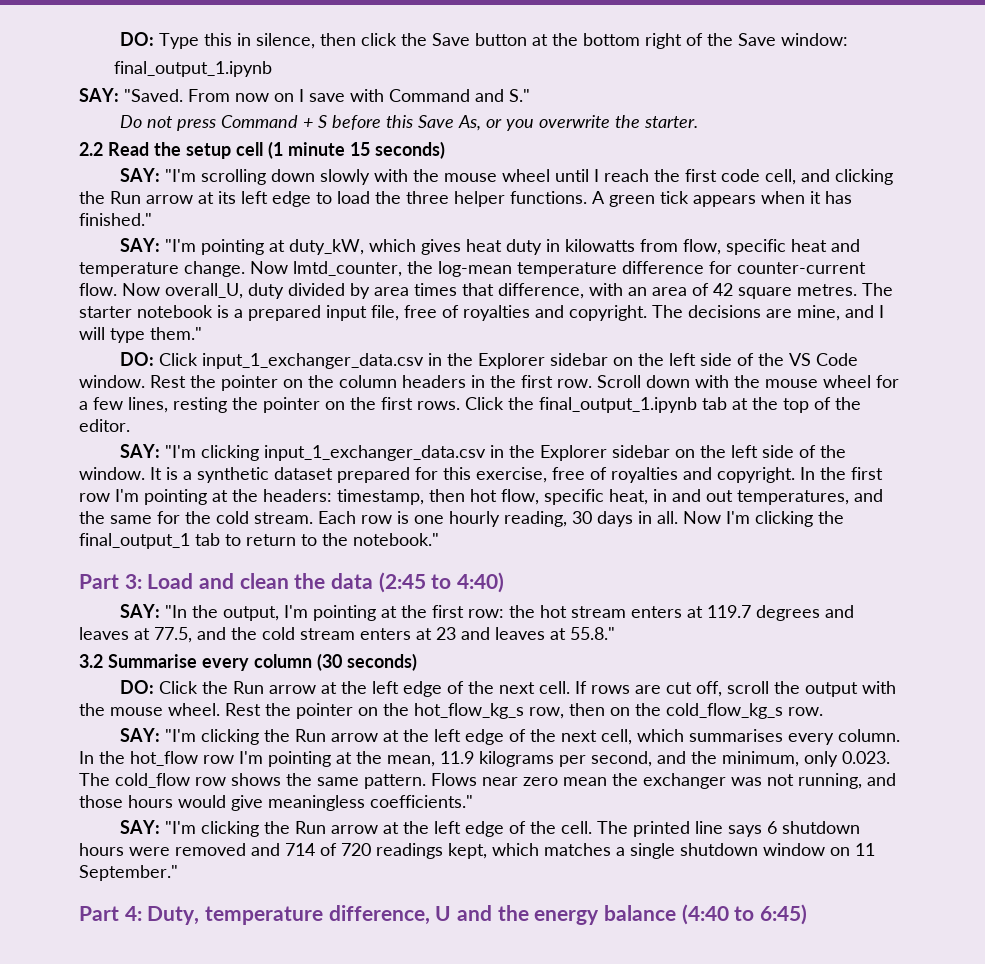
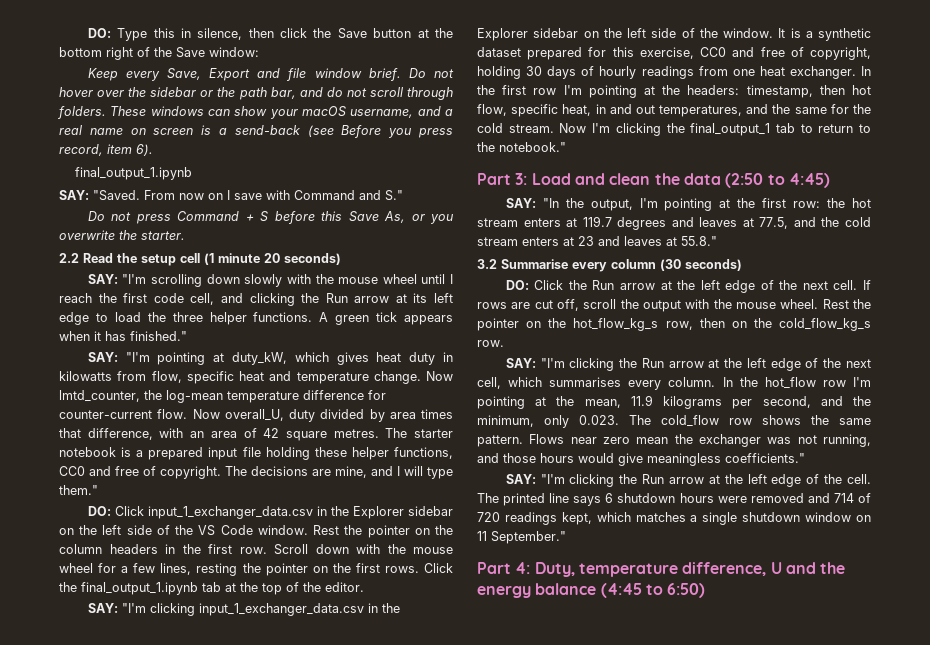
+ Keep every Save, Export and file window brief. Do not hover over the sidebar or the path bar, and do not scroll through folders. These windows can show your macOS username, and a real name on screen is a send-back (see Before you press record, item 6).
- 2.2 Read the setup cell (1 minute 15 seconds)
+ 2.2 Read the setup cell (1 minute 20 seconds)
- The starter notebook is a prepared input file, free of royalties and copyright.
+ The starter notebook is a prepared input file holding these helper functions, CC0 and free of copyright.
- It is a synthetic dataset prepared for this exercise, free of royalties and copyright.
+ It is a synthetic dataset prepared for this exercise, CC0 and free of copyright, holding 30 days of hourly readings from one heat exchanger.
- Each row is one hourly reading, 30 days in all.
- Part 3: Load and clean the data (2:45 to 4:40)
+ Part 3: Load and clean the data (2:50 to 4:45)
- Part 4: Duty, temperature difference, U and the energy balance (4:40 to 6:45)
+ Part 4: Duty, temperature difference, U and the energy balance (4:45 to 6:50)

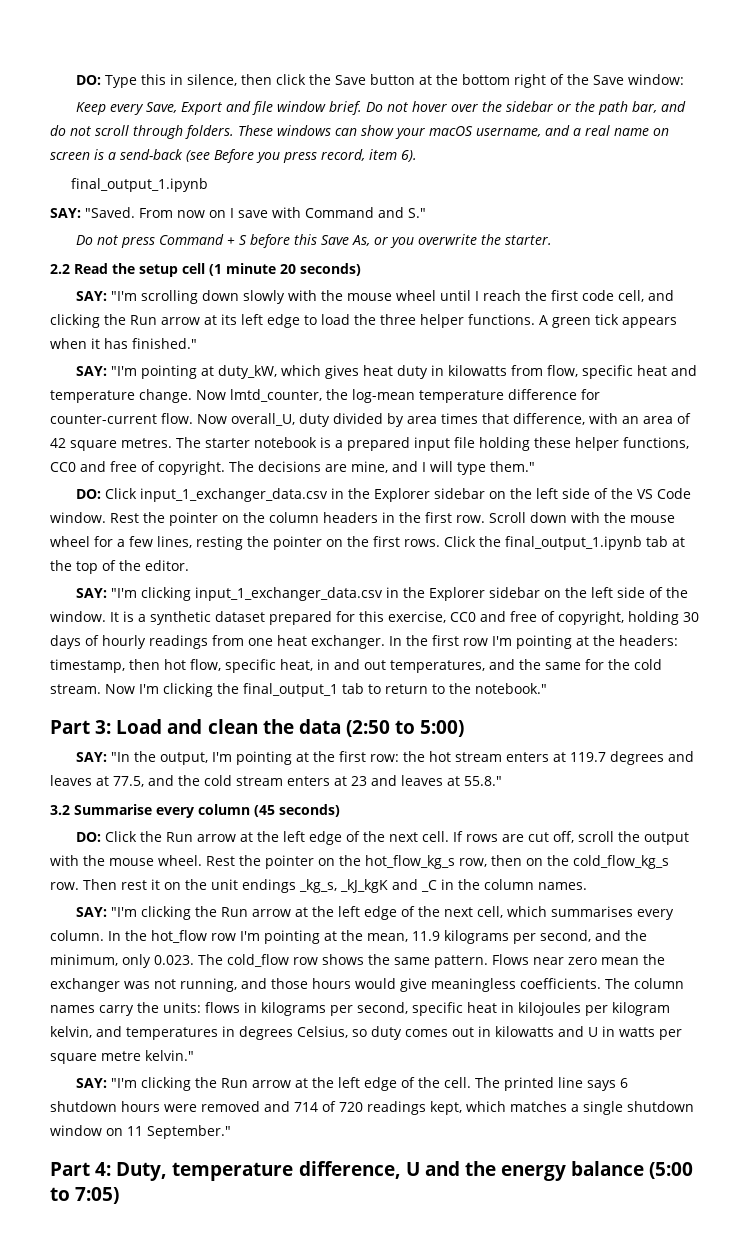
- Part 3: Load and clean the data (2:50 to 4:45)
+ Part 3: Load and clean the data (2:50 to 5:00)
- 3.2 Summarise every column (30 seconds)
+ 3.2 Summarise every column (45 seconds)
+ Then rest it on the unit endings _kg_s, _kJ_kgK and _C in the column names.
- Flows near zero mean the exchanger was not running, and those hours would give meaningless coefficients."
+ Flows near zero mean the exchanger was not running, and those hours would give meaningless coefficients. The column names carry the units: flows in kilograms per second, specific heat in kilojoules per kilogram kelvin, and temperatures in degrees Celsius, so duty comes out in kilowatts and U in watts per square metre kelvin."
- Part 4: Duty, temperature difference, U and the energy balance (4:45 to 6:50)
+ Part 4: Duty, temperature difference, U and the energy balance (5:00 to 7:05)

